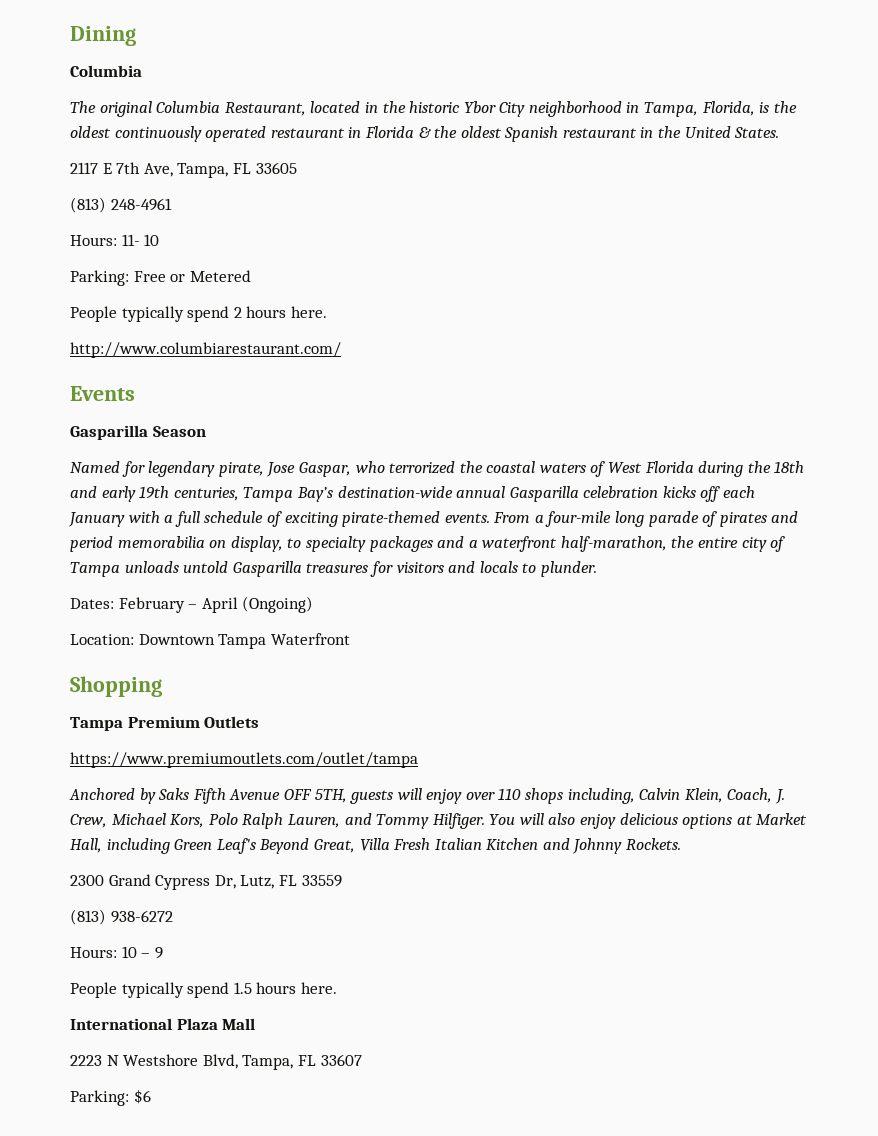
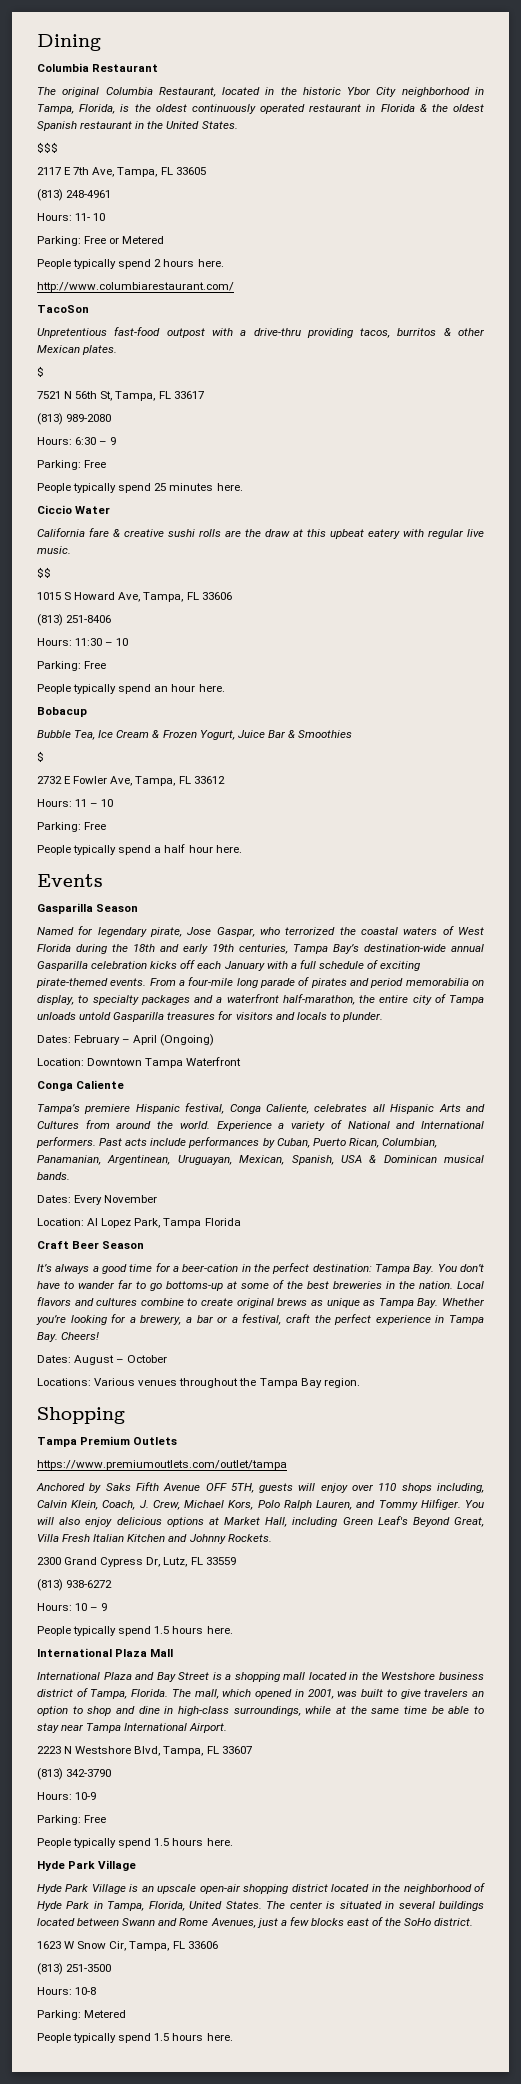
  Dining
- Columbia
+ Columbia Restaurant
+ $$$
+ TacoSon
+ Unpretentious fast-food outpost with a drive-thru providing tacos, burritos & other Mexican plates.
+ $
+ 7521 N 56th St, Tampa, FL 33617
+ (813) 989-2080
+ Hours: 6:30 – 9
+ Parking: Free
+ People typically spend 25 minutes here.
+ Ciccio Water
+ California fare & creative sushi rolls are the draw at this upbeat eatery with regular live music.
+ $$
+ 1015 S Howard Ave, Tampa, FL 33606
+ (813) 251-8406
+ Hours: 11:30 – 10
+ Parking: Free
+ People typically spend an hour here.
+ Bobacup
+ Bubble Tea, Ice Cream & Frozen Yogurt, Juice Bar & Smoothies
+ $
+ 2732 E Fowler Ave, Tampa, FL 33612
+ Hours: 11 – 10
+ Parking: Free
+ People typically spend a half hour here.
+ Conga Caliente
+ Tampa’s premiere Hispanic festival, Conga Caliente, celebrates all Hispanic Arts and Cultures from around the world. Experience a variety of National and International performers. Past acts include performances by Cuban, Puerto Rican, Columbian, Panamanian, Argentinean, Uruguayan, Mexican, Spanish, USA & Dominican musical bands.
+ Dates: Every November
+ Location: Al Lopez Park, Tampa Florida
+ Craft Beer Season
+ It’s always a good time for a beer-cation in the perfect destination: Tampa Bay. You don’t have to wander far to go bottoms-up at some of the best breweries in the nation. Local flavors and cultures combine to create original brews as unique as Tampa Bay. Whether you’re looking for a brewery, a bar or a festival, craft the perfect experience in Tampa Bay. Cheers!
+ Dates: August – October
+ Locations: Various venues throughout the Tampa Bay region.
+ International Plaza and Bay Street is a shopping mall located in the Westshore business district of Tampa, Florida. The mall, which opened in 2001, was built to give travelers an option to shop and dine in high-class surroundings, while at the same time be able to stay near Tampa International Airport.
- Parking: $6
+ (813) 342-3790
+ Hours: 10-9
+ Parking: Free
+ People typically spend 1.5 hours here.
+ Hyde Park Village
+ Hyde Park Village is an upscale open-air shopping district located in the neighborhood of Hyde Park in Tampa, Florida, United States. The center is situated in several buildings located between Swann and Rome Avenues, just a few blocks east of the SoHo district.
+ 1623 W Snow Cir, Tampa, FL 33606
+ (813) 251-3500
+ Hours: 10-8
+ Parking: Metered
+ People typically spend 1.5 hours here.

